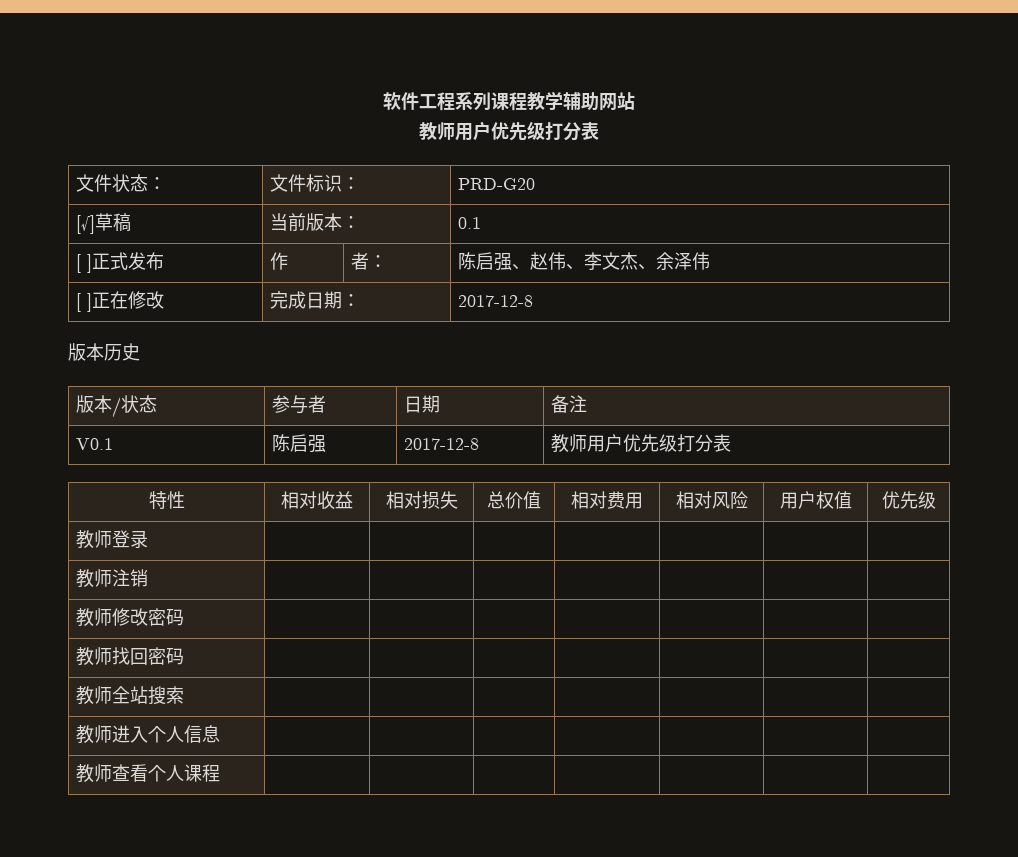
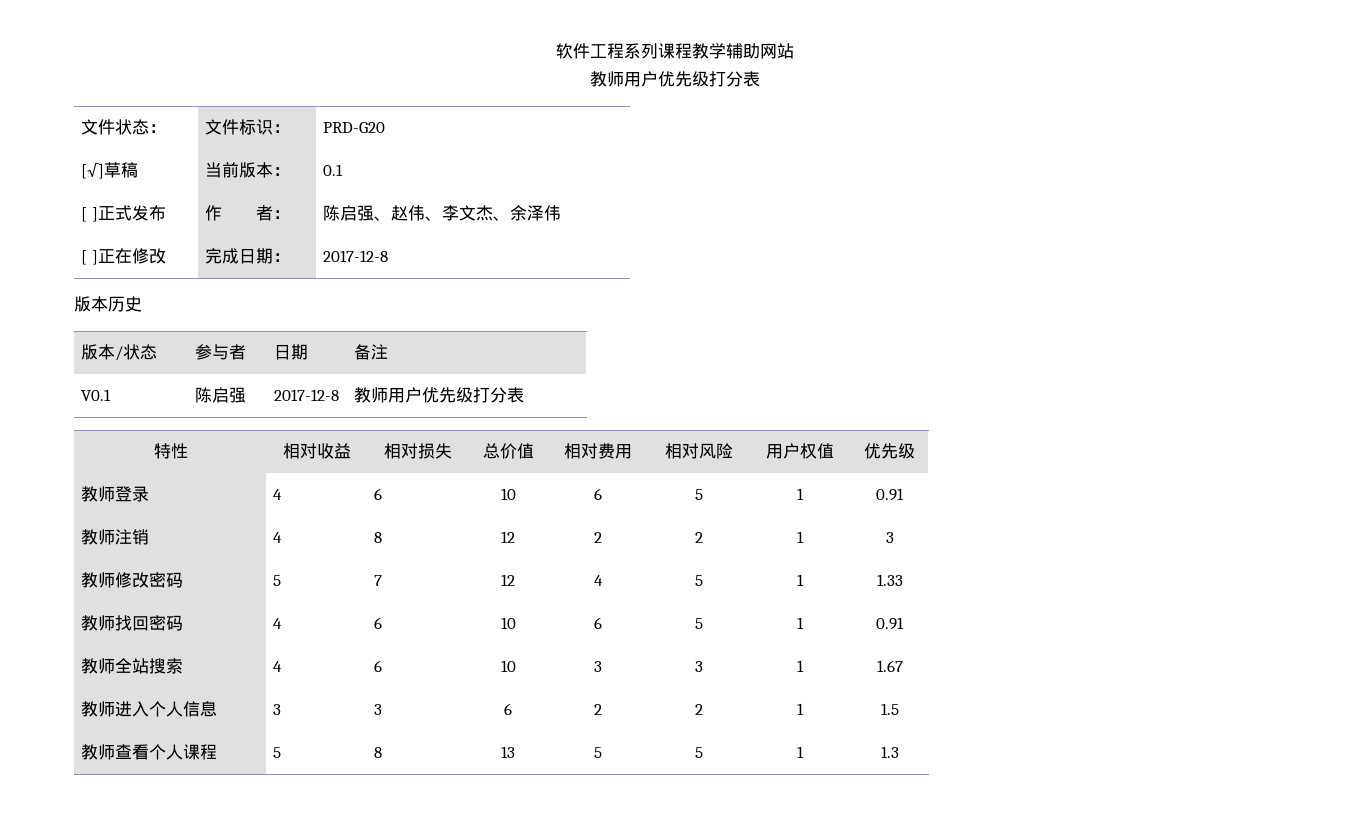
- 教师登录 | | | | | | |
- 教师注销 | | | | | | |
- 教师修改密码 | | | | | | |
- 教师找回密码 | | | | | | |
- 教师全站搜索 | | | | | | |
- 教师进入个人信息 | | | | | | |
- 教师查看个人课程 | | | | | | |
+ 教师登录 | 4 | 6 | 10 | 6 | 5 | 1 | 0.91
+ 教师注销 | 4 | 8 | 12 | 2 | 2 | 1 | 3
+ 教师修改密码 | 5 | 7 | 12 | 4 | 5 | 1 | 1.33
+ 教师找回密码 | 4 | 6 | 10 | 6 | 5 | 1 | 0.91
+ 教师全站搜索 | 4 | 6 | 10 | 3 | 3 | 1 | 1.67
+ 教师进入个人信息 | 3 | 3 | 6 | 2 | 2 | 1 | 1.5
+ 教师查看个人课程 | 5 | 8 | 13 | 5 | 5 | 1 | 1.3

